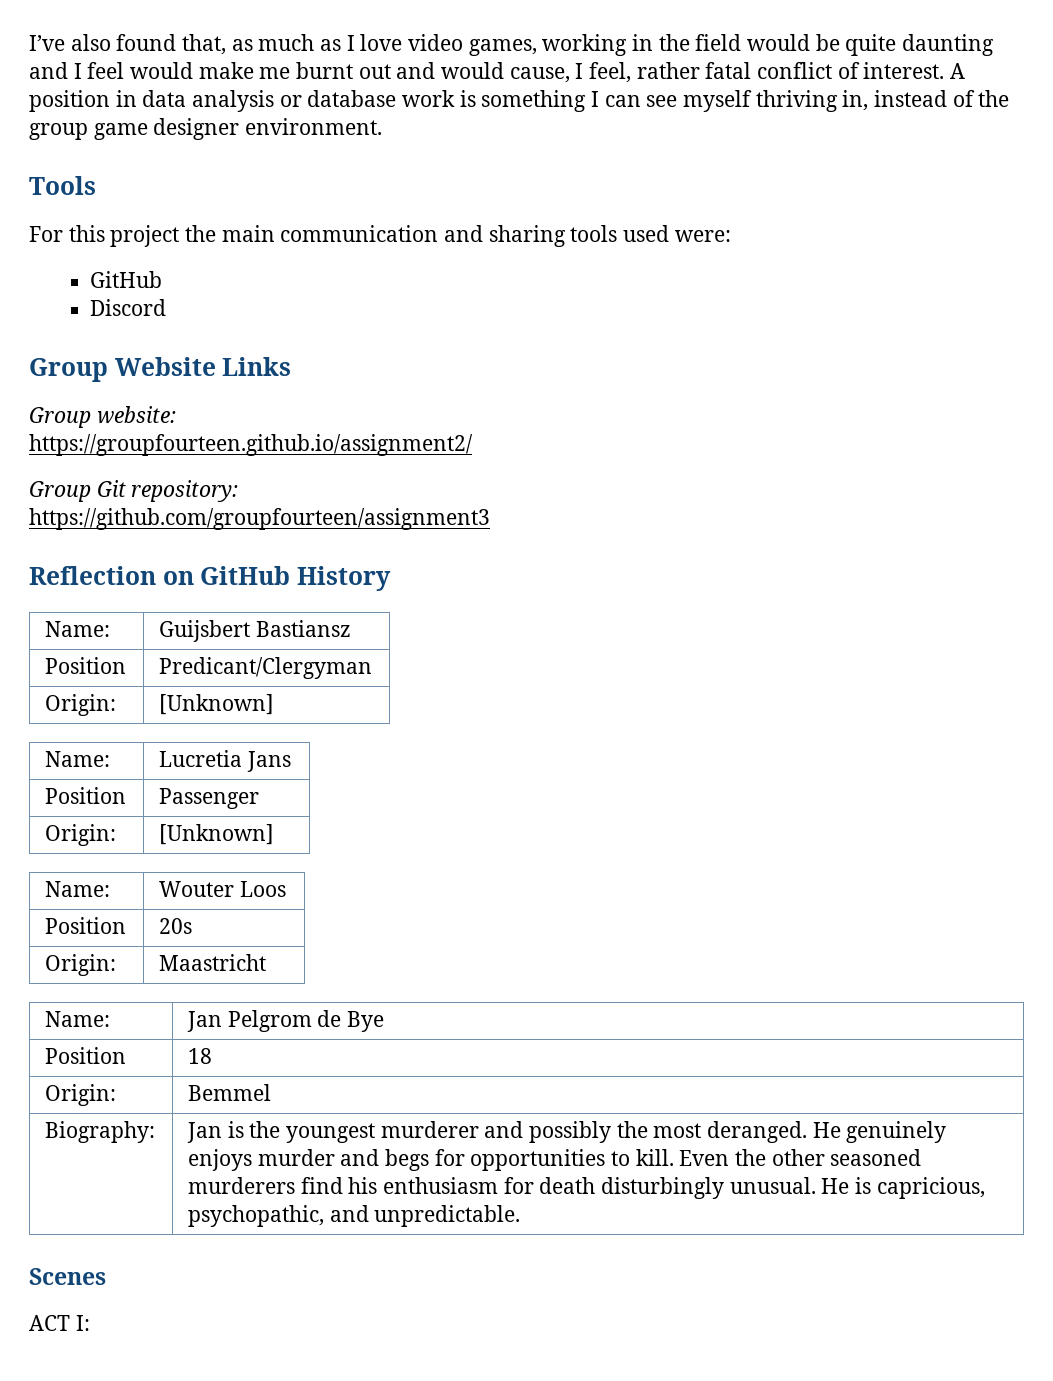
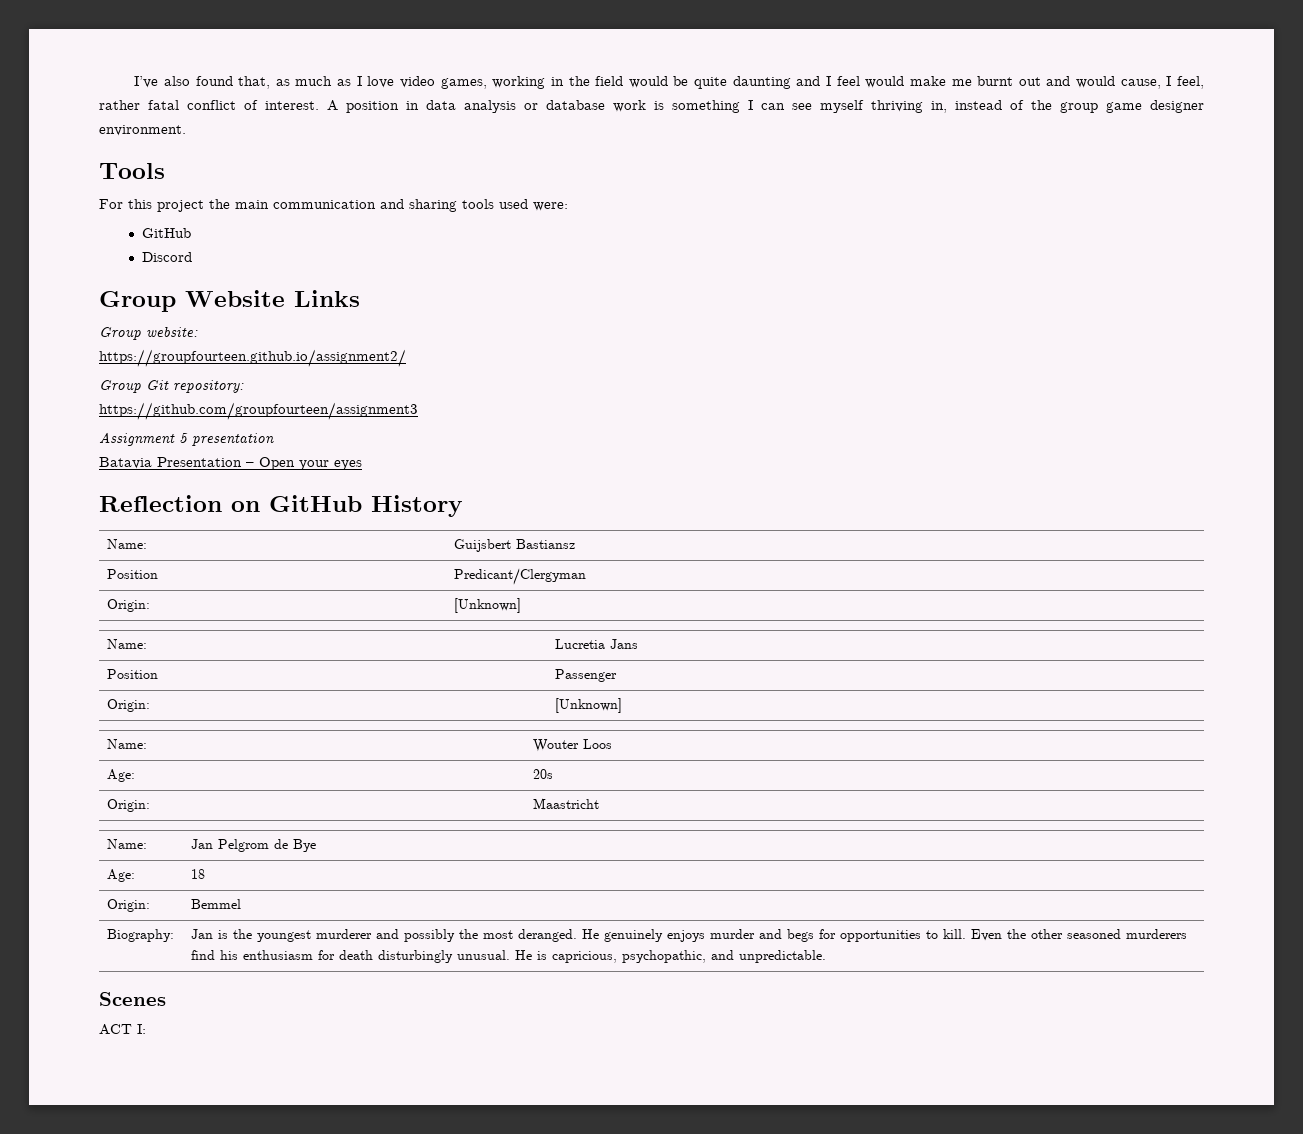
+ Assignment 5 presentation
+ Batavia Presentation – Open your eyes
- Position | 20s
+ Age: | 20s
- Position | 18
+ Age: | 18

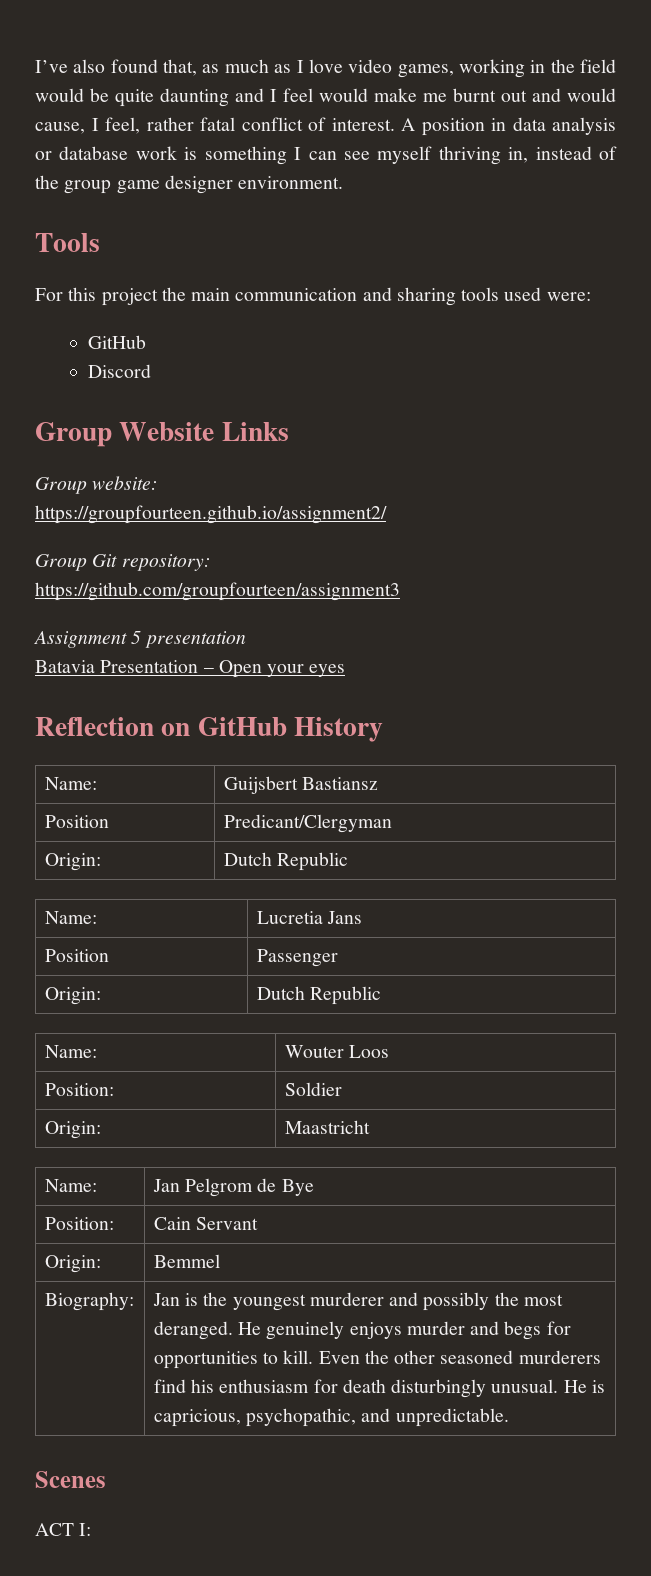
  Position | Predicant/Clergyman
- Origin: | [Unknown]
+ Origin: | Dutch Republic
  Position | Passenger
- Origin: | [Unknown]
+ Origin: | Dutch Republic
- Age: | 20s
+ Position: | Soldier
- Age: | 18
+ Position: | Cain Servant

